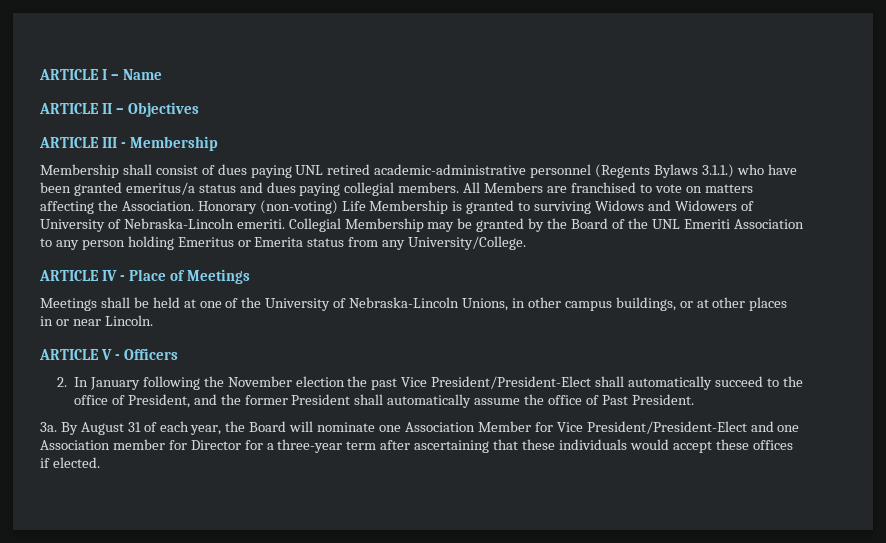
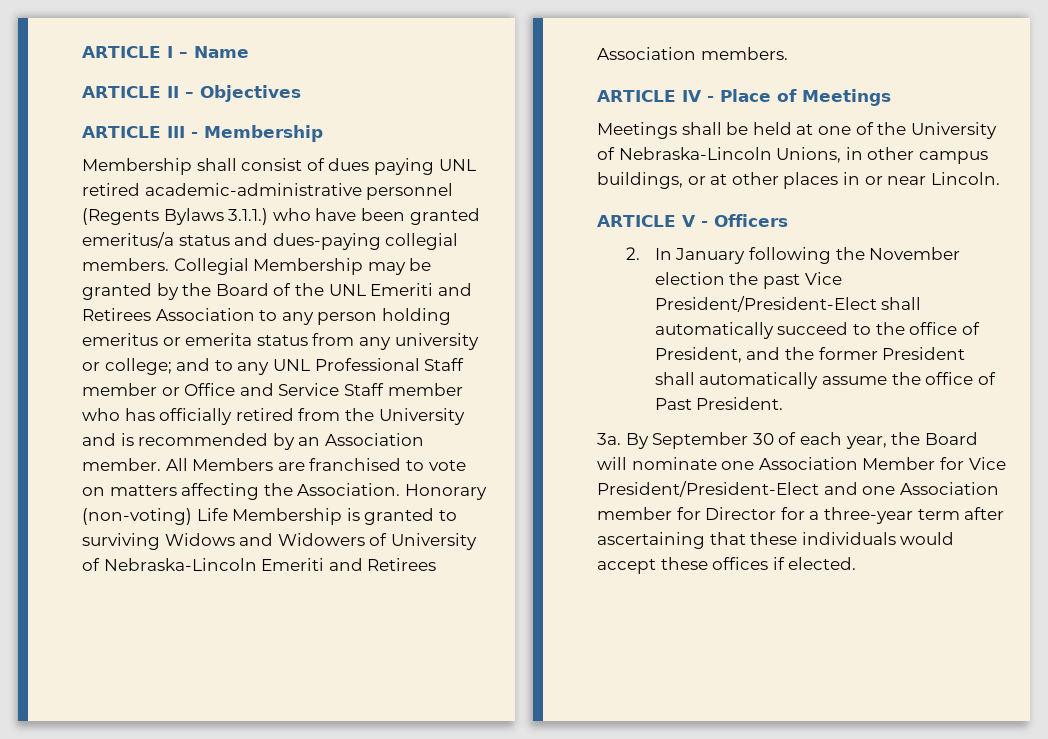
- Membership shall consist of dues paying UNL retired academic-administrative personnel (Regents Bylaws 3.1.1.) who have been granted emeritus/a status and dues paying collegial members.
+ Membership shall consist of dues paying UNL retired academic-administrative personnel (Regents Bylaws 3.1.1.) who have been granted emeritus/a status and dues-paying collegial members. Collegial Membership may be granted by the Board of the UNL Emeriti and Retirees Association to any person holding emeritus or emerita status from any university or college; and to any UNL Professional Staff member or Office and Service Staff member who has officially retired from the University and is recommended by an Association member.
- Honorary (non-voting) Life Membership is granted to surviving Widows and Widowers of University of Nebraska-Lincoln emeriti. Collegial Membership may be granted by the Board of the UNL Emeriti Association to any person holding Emeritus or Emerita status from any University/College.
+ Honorary (non-voting) Life Membership is granted to surviving Widows and Widowers of University of Nebraska-Lincoln Emeriti and Retirees Association members.
- By August 31 of each year, the Board will nominate one Association Member for Vice President/President-Elect and one Association member for Director for a three-year term after ascertaining that these individuals would accept these offices if elected.
+ By September 30 of each year, the Board will nominate one Association Member for Vice President/President-Elect and one Association member for Director for a three-year term after ascertaining that these individuals would accept these offices if elected.

